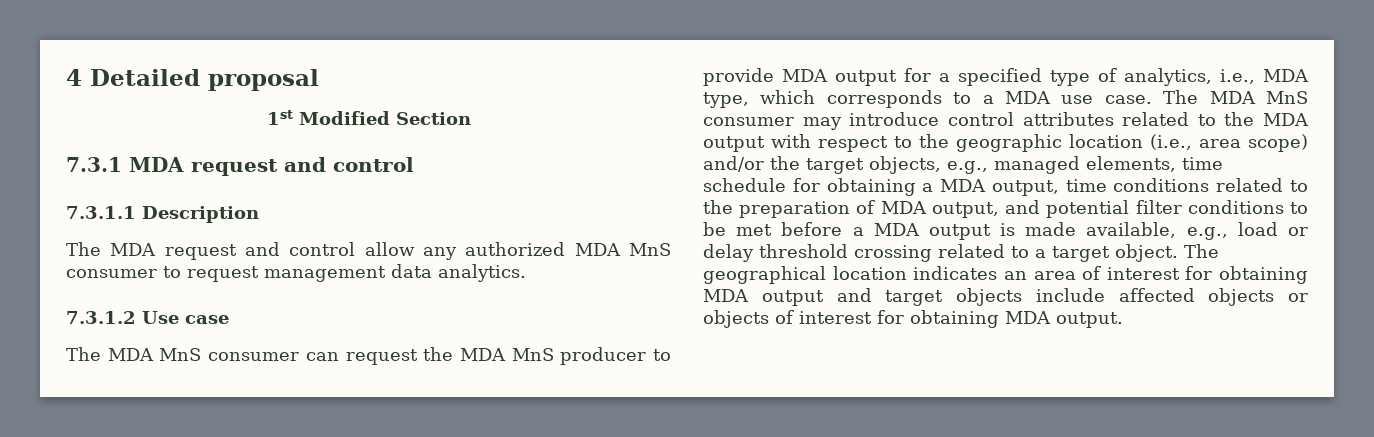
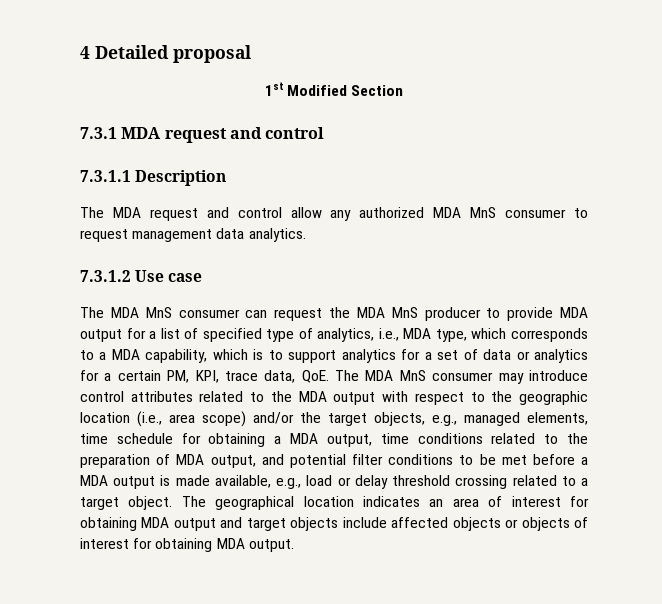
- The MDA MnS consumer can request the MDA MnS producer to provide MDA output for a specified type of analytics, i.e., MDA type, which corresponds to a MDA use case. The MDA MnS consumer may introduce control attributes related to the MDA output with respect to the geographic location (i.e., area scope) and/or the target objects, e.g., managed elements, time schedule for obtaining a MDA output, time conditions related to the preparation of MDA output, and potential filter conditions to be met before a MDA output is made available, e.g., load or delay threshold crossing related to a target object.
+ The MDA MnS consumer can request the MDA MnS producer to provide MDA output for a list of specified type of analytics, i.e., MDA type, which corresponds to a MDA capability, which is to support analytics for a set of data or analytics for a certain PM, KPI, trace data, QoE. The MDA MnS consumer may introduce control attributes related to the MDA output with respect to the geographic location (i.e., area scope) and/or the target objects, e.g., managed elements, time schedule for obtaining a MDA output, time conditions related to the preparation of MDA output, and potential filter conditions to be met before a MDA output is made available, e.g., load or delay threshold crossing related to a target object.

